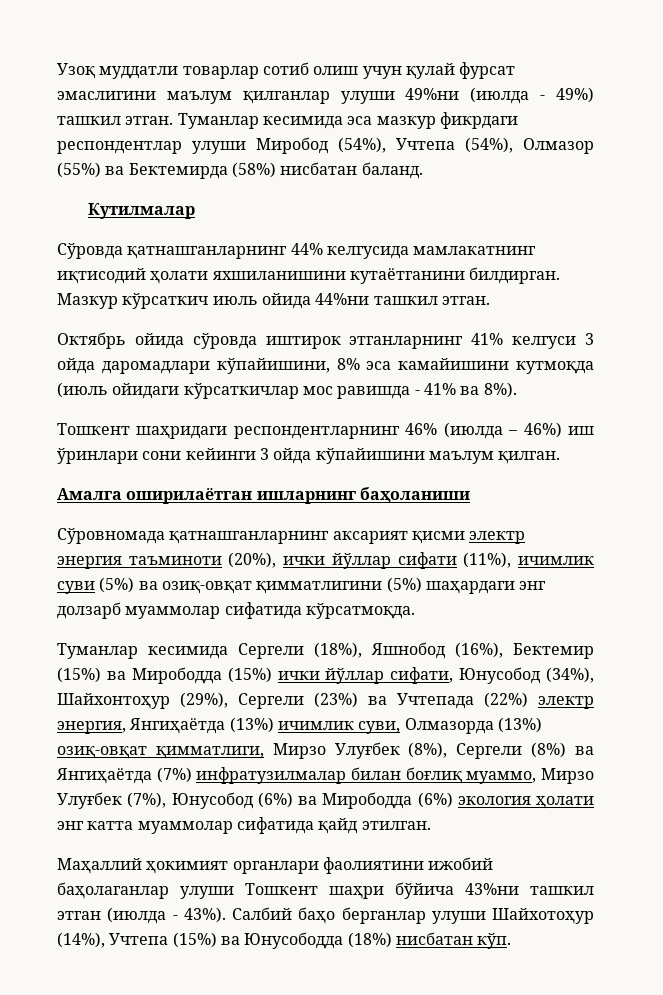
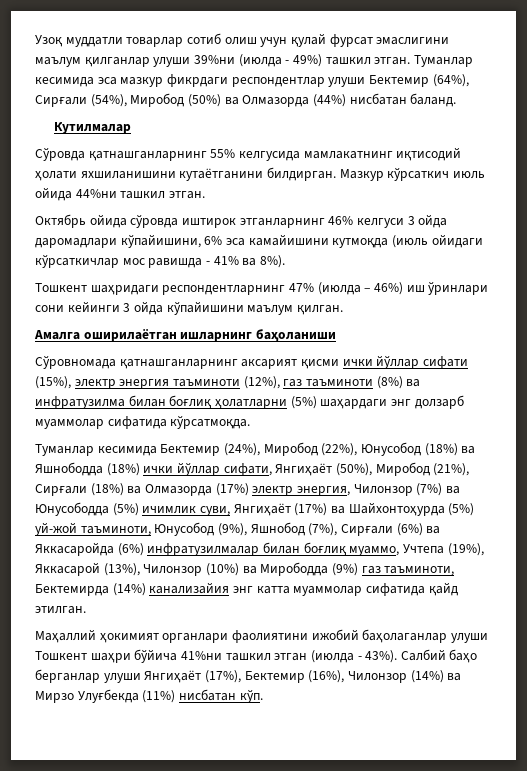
- Узоқ муддатли товарлар сотиб олиш учун қулай фурсат эмаслигини маълум қилганлар улуши 49%ни (июлда - 49%) ташкил этган.
+ Узоқ муддатли товарлар сотиб олиш учун қулай фурсат эмаслигини маълум қилганлар улуши 39%ни (июлда - 49%) ташкил этган.
- Туманлар кесимида эса мазкур фикрдаги респондентлар улуши Миробод (54%), Учтепа (54%), Олмазор (55%) ва Бектемирда (58%) нисбатан баланд.
+ Туманлар кесимида эса мазкур фикрдаги респондентлар улуши Бектемир (64%), Сирғали (54%), Миробод (50%) ва Олмазорда (44%) нисбатан баланд.
- Сўровда қатнашганларнинг 44% келгусида мамлакатнинг иқтисодий ҳолати яхшиланишини кутаётганини билдирган.
+ Сўровда қатнашганларнинг 55% келгусида мамлакатнинг иқтисодий ҳолати яхшиланишини кутаётганини билдирган.
- Октябрь ойида сўровда иштирок этганларнинг 41% келгуси 3 ойда даромадлари кўпайишини, 8% эса камайишини кутмоқда (июль ойидаги кўрсаткичлар мос равишда - 41% ва 8%).
+ Октябрь ойида сўровда иштирок этганларнинг 46% келгуси 3 ойда даромадлари кўпайишини, 6% эса камайишини кутмоқда (июль ойидаги кўрсаткичлар мос равишда - 41% ва 8%).
- Тошкент шаҳридаги респондентларнинг 46% (июлда – 46%) иш ўринлари сони кейинги 3 ойда кўпайишини маълум қилган.
+ Тошкент шаҳридаги респондентларнинг 47% (июлда – 46%) иш ўринлари сони кейинги 3 ойда кўпайишини маълум қилган.
- Сўровномада қатнашганларнинг аксарият қисми электр энергия таъминоти (20%), ички йўллар сифати (11%), ичимлик суви (5%) ва озиқ-овқат қимматлигини (5%) шаҳардаги энг долзарб муаммолар сифатида кўрсатмоқда.
+ Сўровномада қатнашганларнинг аксарият қисми ички йўллар сифати (15%), электр энергия таъминоти (12%), газ таъминоти (8%) ва инфратузилма билан боғлиқ ҳолатларни (5%) шаҳардаги энг долзарб муаммолар сифатида кўрсатмоқда.
- Туманлар кесимида Сергели (18%), Яшнобод (16%), Бектемир (15%) ва Мирободда (15%) ички йўллар сифати, Юнусобод (34%), Шайхонтоҳур (29%), Сергели (23%) ва Учтепада (22%) электр энергия, Янгиҳаётда (13%) ичимлик суви, Олмазорда (13%) озиқ-овқат қимматлиги, Мирзо Улуғбек (8%), Сергели (8%) ва Янгиҳаётда (7%) инфратузилмалар билан боғлиқ муаммо, Мирзо Улуғбек (7%), Юнусобод (6%) ва Мирободда (6%) экология ҳолати энг катта муаммолар сифатида қайд этилган.
+ Туманлар кесимида Бектемир (24%), Миробод (22%), Юнусобод (18%) ва Яшнободда (18%) ички йўллар сифати, Янгиҳаёт (50%), Миробод (21%), Сирғали (18%) ва Олмазорда (17%) электр энергия, Чилонзор (7%) ва Юнусободда (5%) ичимлик суви, Янгиҳаёт (17%) ва Шайхонтоҳурда (5%) уй-жой таъминоти, Юнусобод (9%), Яшнобод (7%), Сирғали (6%) ва Яккасаройда (6%) инфратузилмалар билан боғлиқ муаммо, Учтепа (19%), Яккасарой (13%), Чилонзор (10%) ва Мирободда (9%) газ таъминоти, Бектемирда (14%) канализайия энг катта муаммолар сифатида қайд этилган.
- Маҳаллий ҳокимият органлари фаолиятини ижобий баҳолаганлар улуши Тошкент шаҳри бўйича 43%ни ташкил этган (июлда - 43%).
+ Маҳаллий ҳокимият органлари фаолиятини ижобий баҳолаганлар улуши Тошкент шаҳри бўйича 41%ни ташкил этган (июлда - 43%).
- Салбий баҳо берганлар улуши Шайхотоҳур (14%), Учтепа (15%) ва Юнусободда (18%) нисбатан кўп.
+ Салбий баҳо берганлар улуши Янгиҳаёт (17%), Бектемир (16%), Чилонзор (14%) ва Мирзо Улуғбекда (11%) нисбатан кўп.

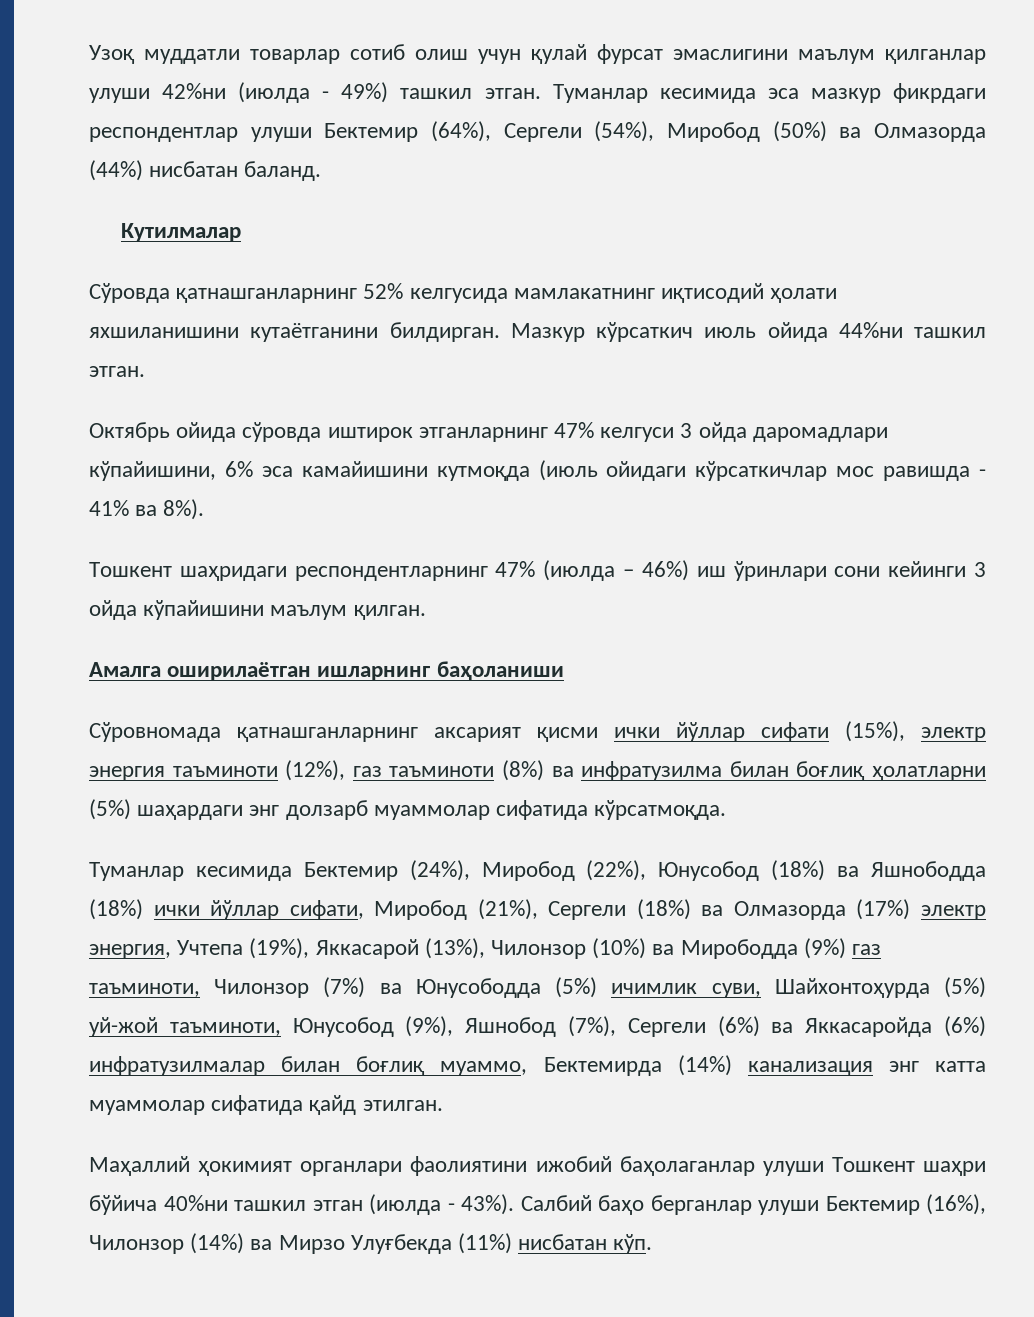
- Узоқ муддатли товарлар сотиб олиш учун қулай фурсат эмаслигини маълум қилганлар улуши 39%ни (июлда - 49%) ташкил этган.
+ Узоқ муддатли товарлар сотиб олиш учун қулай фурсат эмаслигини маълум қилганлар улуши 42%ни (июлда - 49%) ташкил этган.
- Туманлар кесимида эса мазкур фикрдаги респондентлар улуши Бектемир (64%), Сирғали (54%), Миробод (50%) ва Олмазорда (44%) нисбатан баланд.
+ Туманлар кесимида эса мазкур фикрдаги респондентлар улуши Бектемир (64%), Сергели (54%), Миробод (50%) ва Олмазорда (44%) нисбатан баланд.
- Сўровда қатнашганларнинг 55% келгусида мамлакатнинг иқтисодий ҳолати яхшиланишини кутаётганини билдирган.
+ Сўровда қатнашганларнинг 52% келгусида мамлакатнинг иқтисодий ҳолати яхшиланишини кутаётганини билдирган.
- Октябрь ойида сўровда иштирок этганларнинг 46% келгуси 3 ойда даромадлари кўпайишини, 6% эса камайишини кутмоқда (июль ойидаги кўрсаткичлар мос равишда - 41% ва 8%).
+ Октябрь ойида сўровда иштирок этганларнинг 47% келгуси 3 ойда даромадлари кўпайишини, 6% эса камайишини кутмоқда (июль ойидаги кўрсаткичлар мос равишда - 41% ва 8%).
- Туманлар кесимида Бектемир (24%), Миробод (22%), Юнусобод (18%) ва Яшнободда (18%) ички йўллар сифати, Янгиҳаёт (50%), Миробод (21%), Сирғали (18%) ва Олмазорда (17%) электр энергия, Чилонзор (7%) ва Юнусободда (5%) ичимлик суви, Янгиҳаёт (17%) ва Шайхонтоҳурда (5%) уй-жой таъминоти, Юнусобод (9%), Яшнобод (7%), Сирғали (6%) ва Яккасаройда (6%) инфратузилмалар билан боғлиқ муаммо, Учтепа (19%), Яккасарой (13%), Чилонзор (10%) ва Мирободда (9%) газ таъминоти, Бектемирда (14%) канализайия энг катта муаммолар сифатида қайд этилган.
+ Туманлар кесимида Бектемир (24%), Миробод (22%), Юнусобод (18%) ва Яшнободда (18%) ички йўллар сифати, Миробод (21%), Сергели (18%) ва Олмазорда (17%) электр энергия, Учтепа (19%), Яккасарой (13%), Чилонзор (10%) ва Мирободда (9%) газ таъминоти, Чилонзор (7%) ва Юнусободда (5%) ичимлик суви, Шайхонтоҳурда (5%) уй-жой таъминоти, Юнусобод (9%), Яшнобод (7%), Сергели (6%) ва Яккасаройда (6%) инфратузилмалар билан боғлиқ муаммо, Бектемирда (14%) канализация энг катта муаммолар сифатида қайд этилган.
- Маҳаллий ҳокимият органлари фаолиятини ижобий баҳолаганлар улуши Тошкент шаҳри бўйича 41%ни ташкил этган (июлда - 43%).
+ Маҳаллий ҳокимият органлари фаолиятини ижобий баҳолаганлар улуши Тошкент шаҳри бўйича 40%ни ташкил этган (июлда - 43%).
- Салбий баҳо берганлар улуши Янгиҳаёт (17%), Бектемир (16%), Чилонзор (14%) ва Мирзо Улуғбекда (11%) нисбатан кўп.
+ Салбий баҳо берганлар улуши Бектемир (16%), Чилонзор (14%) ва Мирзо Улуғбекда (11%) нисбатан кўп.

